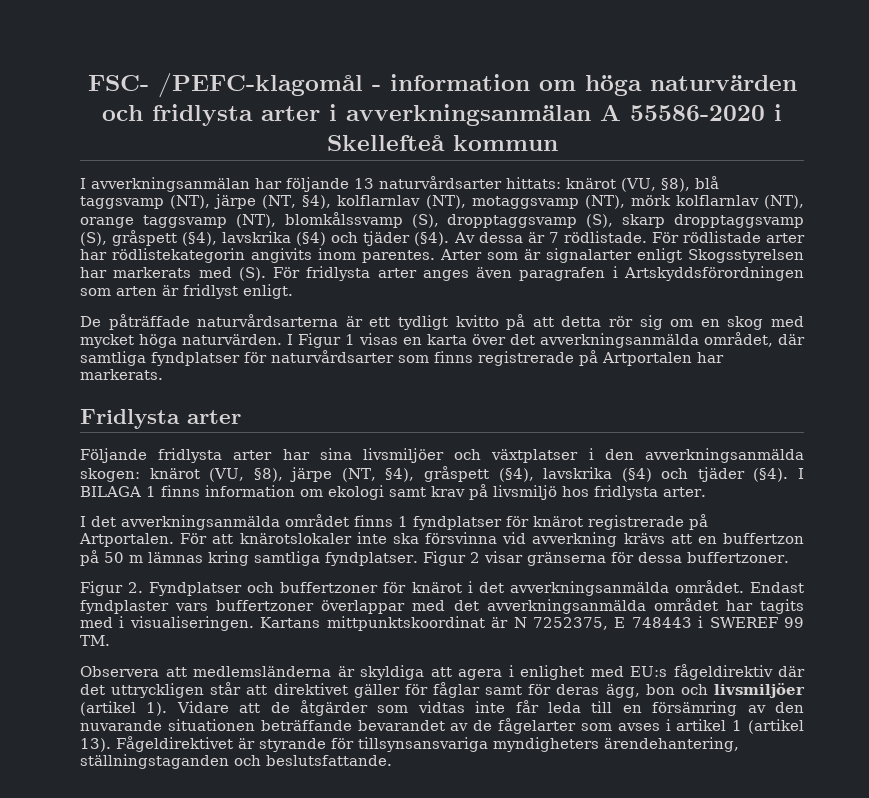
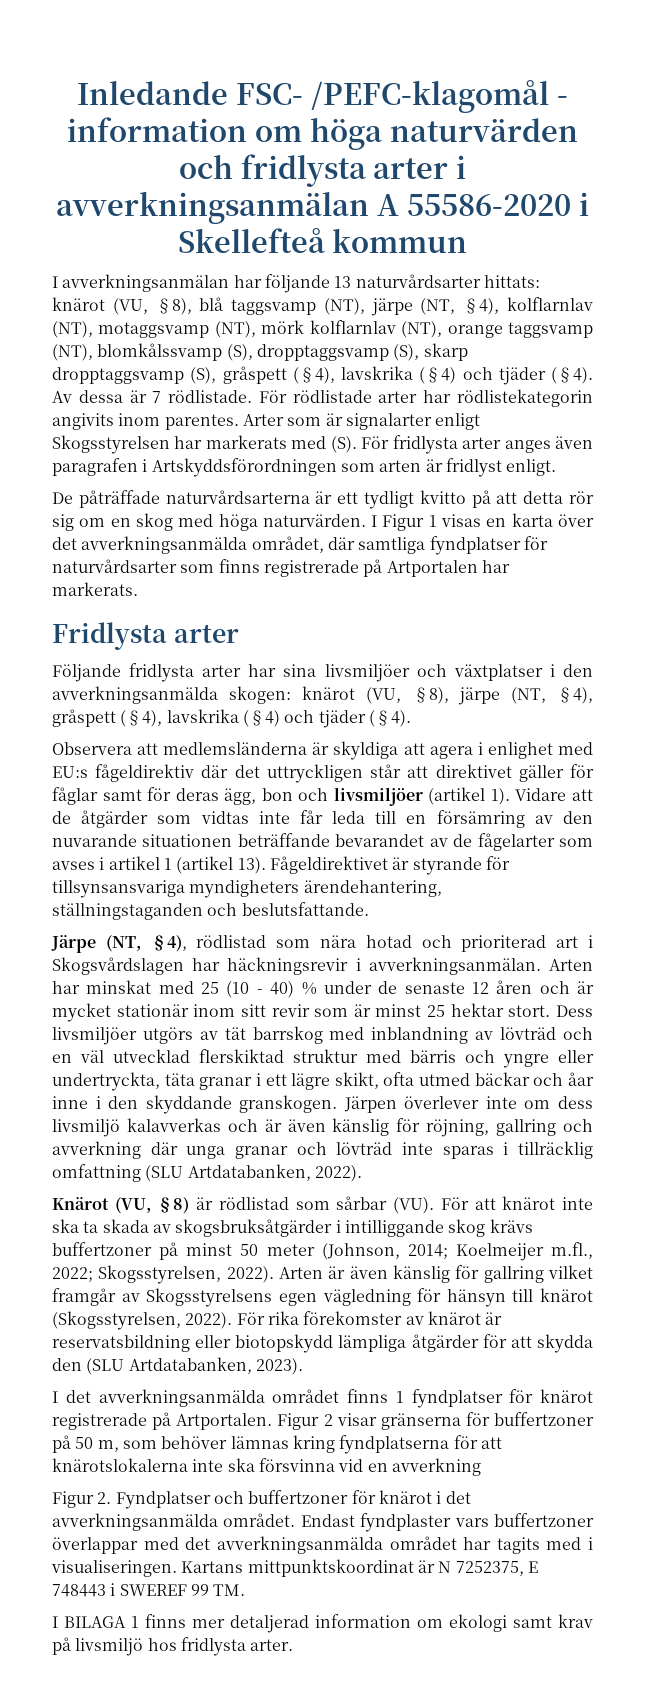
- FSC- /PEFC-klagomål - information om höga naturvärden och fridlysta arter i avverkningsanmälan A 55586-2020 i Skellefteå kommun
+ Inledande FSC- /PEFC-klagomål - information om höga naturvärden och fridlysta arter i avverkningsanmälan A 55586-2020 i Skellefteå kommun
- De påträffade naturvårdsarterna är ett tydligt kvitto på att detta rör sig om en skog med mycket höga naturvärden.
+ De påträffade naturvårdsarterna är ett tydligt kvitto på att detta rör sig om en skog med höga naturvärden.
- I BILAGA 1 finns information om ekologi samt krav på livsmiljö hos fridlysta arter.
- I det avverkningsanmälda området finns 1 fyndplatser för knärot registrerade på Artportalen. För att knärotslokaler inte ska försvinna vid avverkning krävs att en buffertzon på 50 m lämnas kring samtliga fyndplatser. Figur 2 visar gränserna för dessa buffertzoner.
- Figur 2. Fyndplatser och buffertzoner för knärot i det avverkningsanmälda området. Endast fyndplaster vars buffertzoner överlappar med det avverkningsanmälda området har tagits med i visualiseringen. Kartans mittpunktskoordinat är N 7252375, E 748443 i SWEREF 99 TM.
+ Järpe (NT, §4), rödlistad som nära hotad och prioriterad art i Skogsvårdslagen har häckningsrevir i avverkningsanmälan. Arten har minskat med 25 (10 - 40) % under de senaste 12 åren och är mycket stationär inom sitt revir som är minst 25 hektar stort. Dess livsmiljöer utgörs av tät barrskog med inblandning av lövträd och en väl utvecklad flerskiktad struktur med bärris och yngre eller undertryckta, täta granar i ett lägre skikt, ofta utmed bäckar och åar inne i den skyddande granskogen. Järpen överlever inte om dess livsmiljö kalavverkas och är även känslig för röjning, gallring och avverkning där unga granar och lövträd inte sparas i tillräcklig omfattning (SLU Artdatabanken, 2022).
+ Knärot (VU, §8) är rödlistad som sårbar (VU). För att knärot inte ska ta skada av skogsbruksåtgärder i intilliggande skog krävs buffertzoner på minst 50 meter (Johnson, 2014; Koelmeijer m.fl., 2022; Skogsstyrelsen, 2022). Arten är även känslig för gallring vilket framgår av Skogsstyrelsens egen vägledning för hänsyn till knärot (Skogsstyrelsen, 2022). För rika förekomster av knärot är reservatsbildning eller biotopskydd lämpliga åtgärder för att skydda den (SLU Artdatabanken, 2023).
+ I det avverkningsanmälda området finns 1 fyndplatser för knärot registrerade på Artportalen. Figur 2 visar gränserna för buffertzoner på 50 m, som behöver lämnas kring fyndplatserna för att knärotslokalerna inte ska försvinna vid en avverkning
+ Figur 2. Fyndplatser och buffertzoner för knärot i det avverkningsanmälda området. Endast fyndplaster vars buffertzoner överlappar med det avverkningsanmälda området har tagits med i visualiseringen. Kartans mittpunktskoordinat är N 7252375, E 748443 i SWEREF 99 TM.
+ I BILAGA 1 finns mer detaljerad information om ekologi samt krav på livsmiljö hos fridlysta arter.

